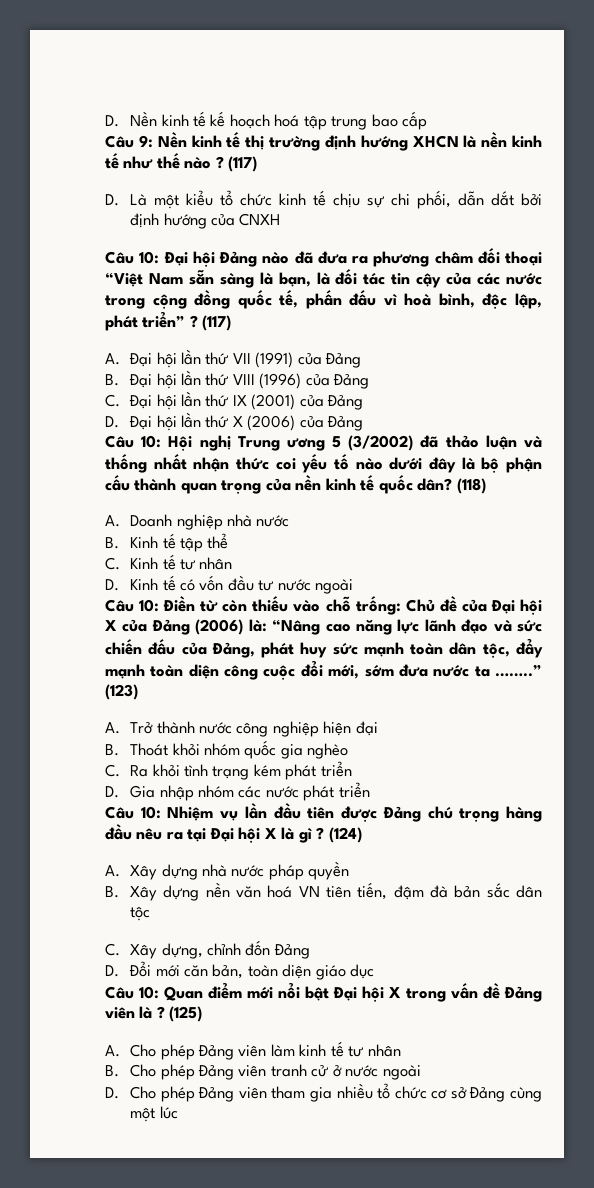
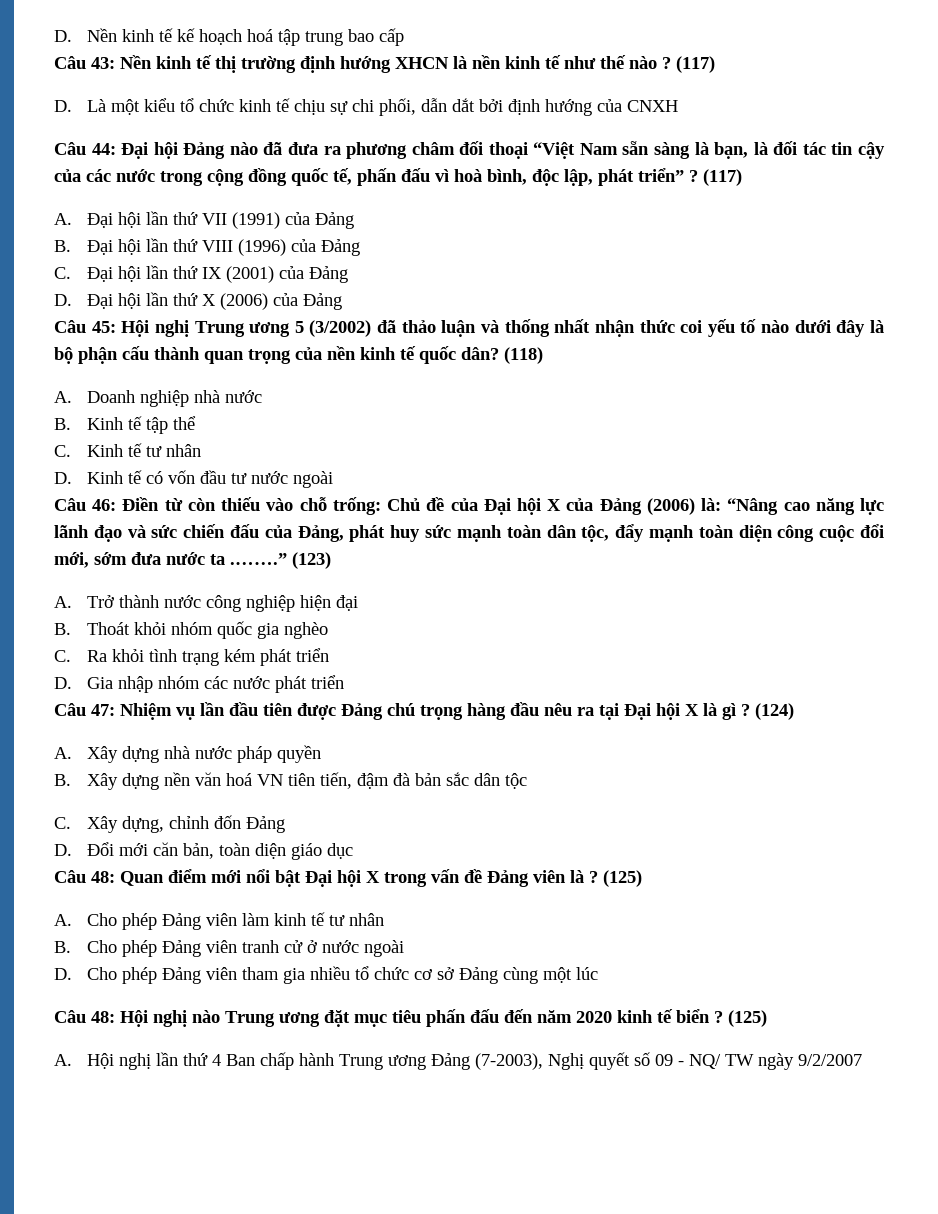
- Câu 9: Nền kinh tế thị trường định hướng XHCN là nền kinh tế như thế nào ?
+ Câu 43: Nền kinh tế thị trường định hướng XHCN là nền kinh tế như thế nào ?
- Câu 10: Đại hội Đảng nào đã đưa ra phương châm đối thoại “Việt Nam sẵn sàng là bạn, là đối tác tin cậy của các nước trong cộng đồng quốc tế, phấn đấu vì hoà bình, độc lập, phát triển” ?
+ Câu 44: Đại hội Đảng nào đã đưa ra phương châm đối thoại “Việt Nam sẵn sàng là bạn, là đối tác tin cậy của các nước trong cộng đồng quốc tế, phấn đấu vì hoà bình, độc lập, phát triển” ?
- Câu 10: Hội nghị Trung ương 5 (3/2002) đã thảo luận và thống nhất nhận thức coi yếu tố nào dưới đây là bộ phận cấu thành quan trọng của nền kinh tế quốc dân?
+ Câu 45: Hội nghị Trung ương 5 (3/2002) đã thảo luận và thống nhất nhận thức coi yếu tố nào dưới đây là bộ phận cấu thành quan trọng của nền kinh tế quốc dân?
- Câu 10: Điền từ còn thiếu vào chỗ trống: Chủ đề của Đại hội X của Đảng (2006) là: “Nâng cao năng lực lãnh đạo và sức chiến đấu của Đảng, phát huy sức mạnh toàn dân tộc, đẩy mạnh toàn diện công cuộc đổi mới, sớm đưa nước ta .…….”
+ Câu 46: Điền từ còn thiếu vào chỗ trống: Chủ đề của Đại hội X của Đảng (2006) là: “Nâng cao năng lực lãnh đạo và sức chiến đấu của Đảng, phát huy sức mạnh toàn dân tộc, đẩy mạnh toàn diện công cuộc đổi mới, sớm đưa nước ta .…….”
- Câu 10: Nhiệm vụ lần đầu tiên được Đảng chú trọng hàng đầu nêu ra tại Đại hội X là gì ?
+ Câu 47: Nhiệm vụ lần đầu tiên được Đảng chú trọng hàng đầu nêu ra tại Đại hội X là gì ?
- Câu 10: Quan điểm mới nổi bật Đại hội X trong vấn đề Đảng viên là ?
+ Câu 48: Quan điểm mới nổi bật Đại hội X trong vấn đề Đảng viên là ?
+ Câu 48: Hội nghị nào Trung ương đặt mục tiêu phấn đấu đến năm 2020 kinh tế biển ? (125)
+ A. Hội nghị lần thứ 4 Ban chấp hành Trung ương Đảng (7-2003), Nghị quyết số 09 - NQ/ TW ngày 9/2/2007

